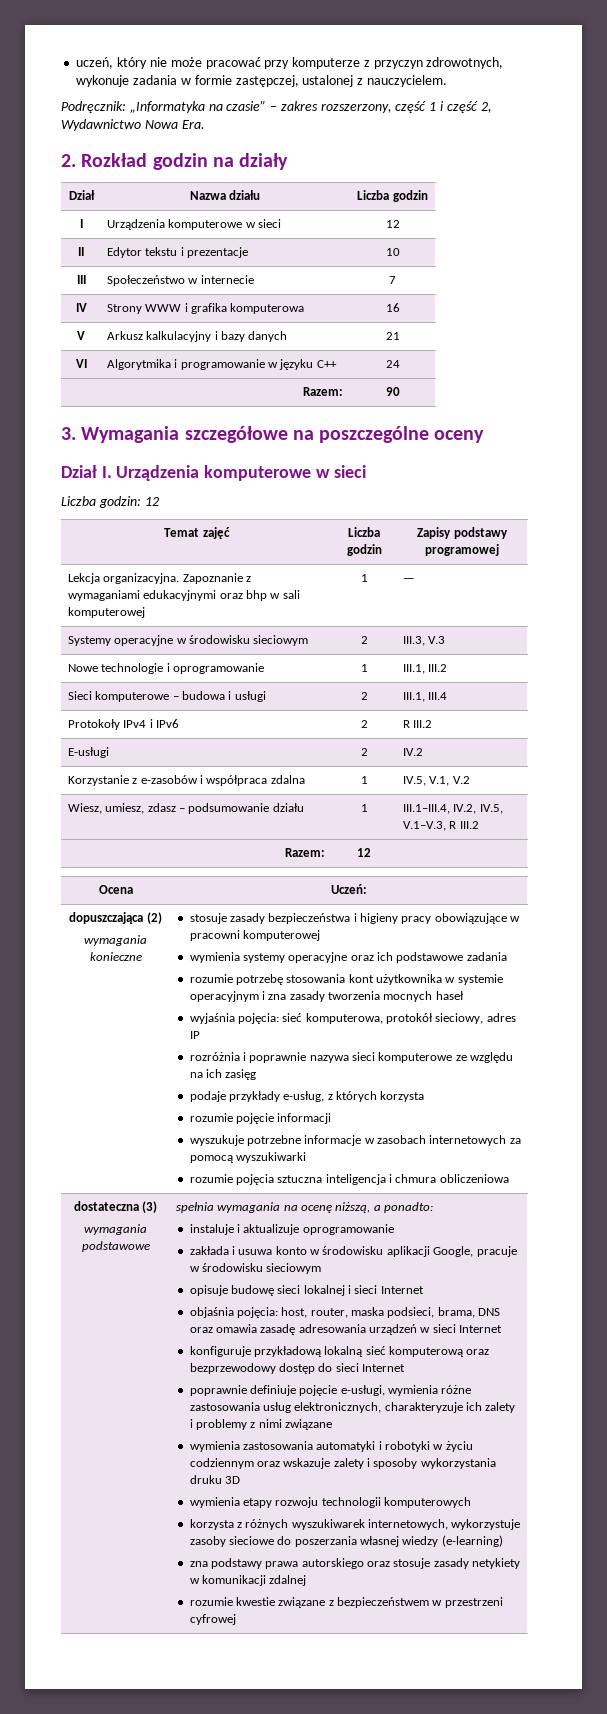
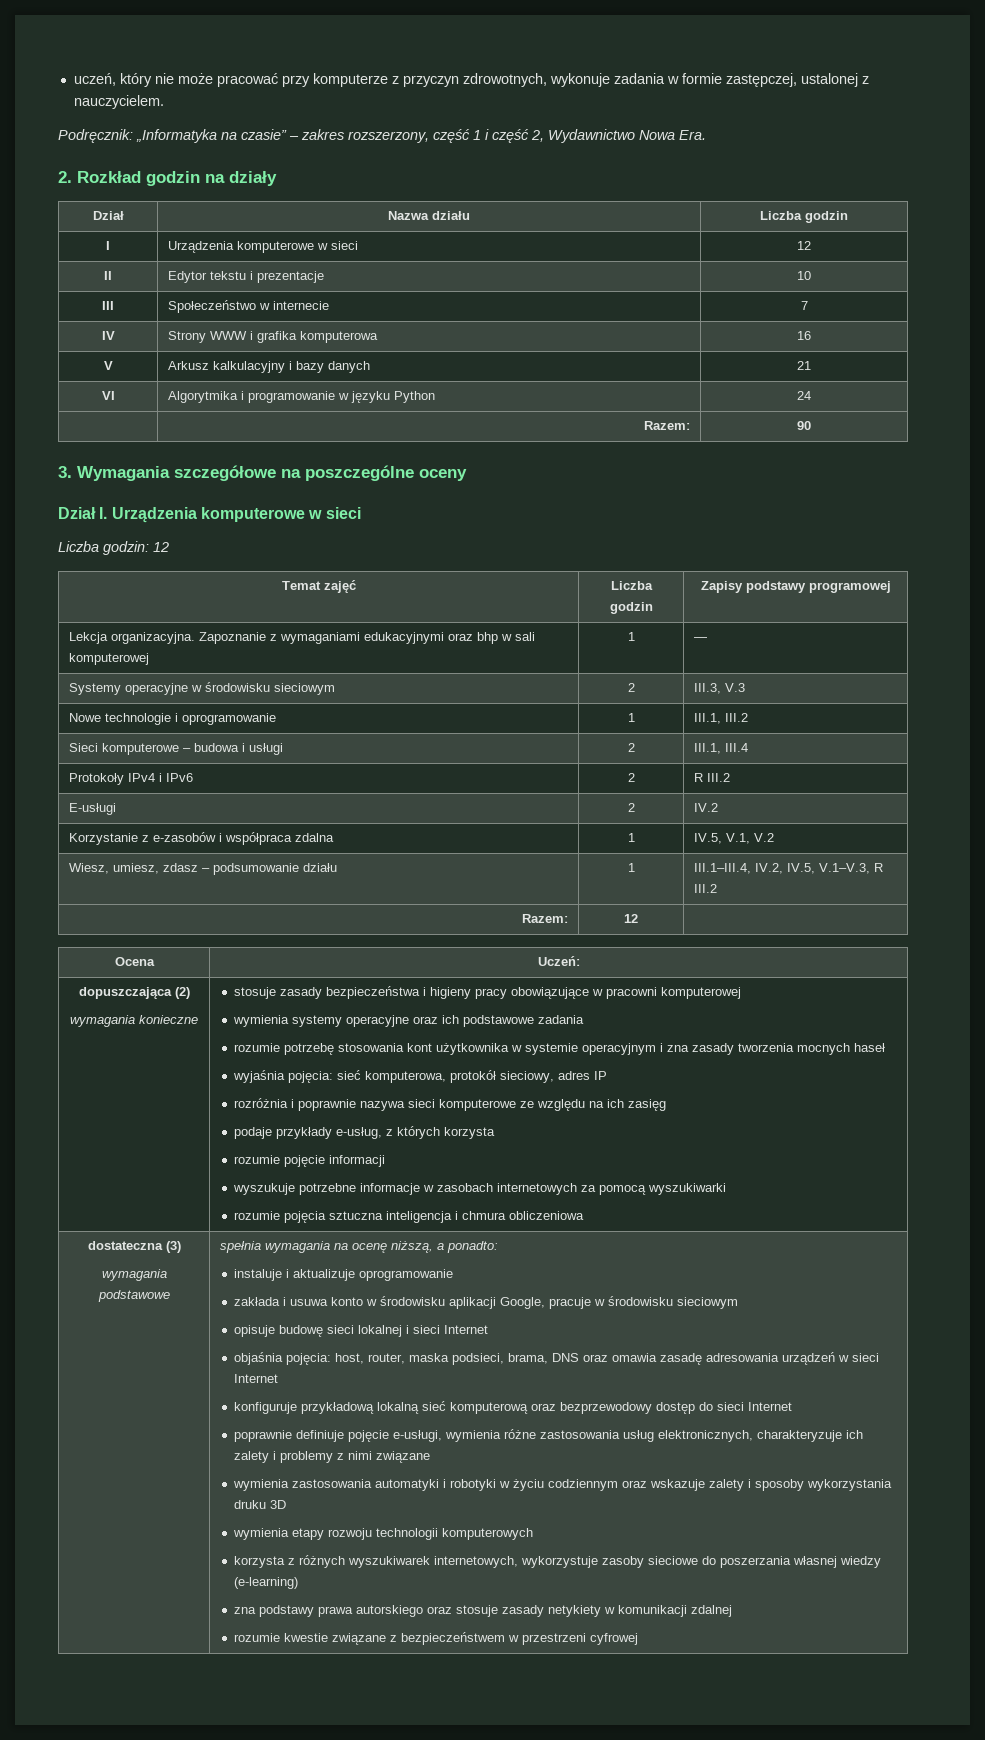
- VI | Algorytmika i programowanie w języku C++ | 24
+ VI | Algorytmika i programowanie w języku Python | 24

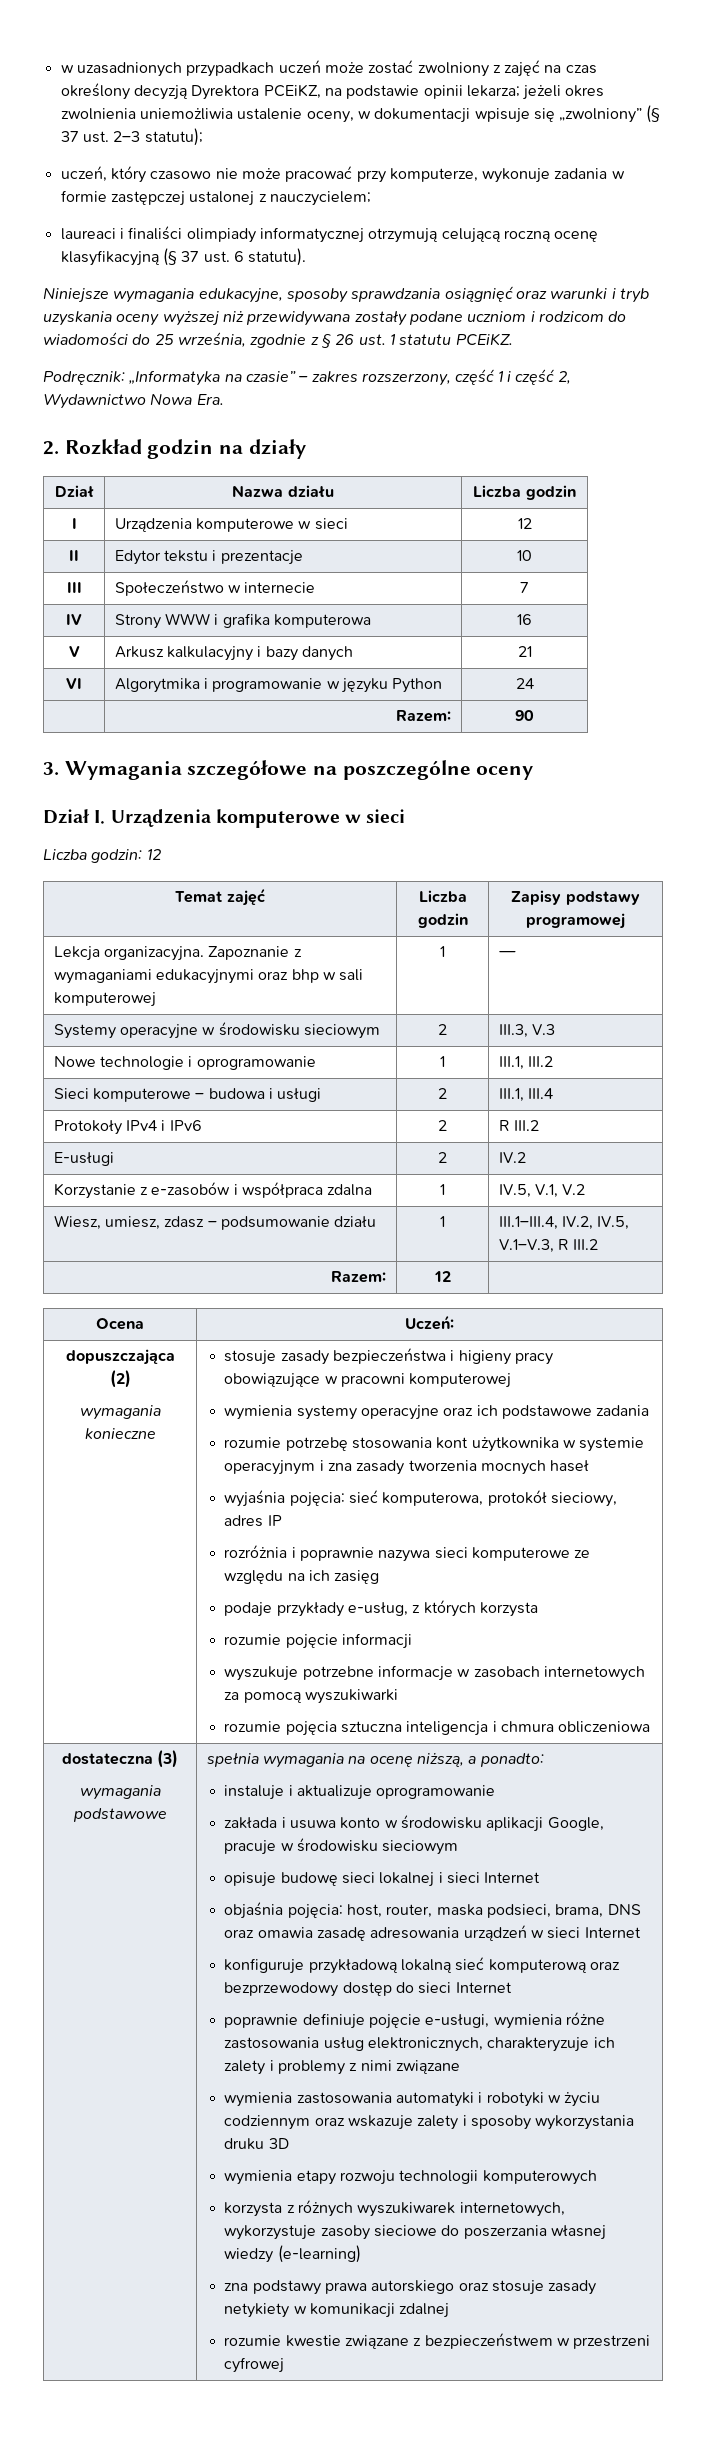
+ w uzasadnionych przypadkach uczeń może zostać zwolniony z zajęć na czas określony decyzją Dyrektora PCEiKZ, na podstawie opinii lekarza; jeżeli okres zwolnienia uniemożliwia ustalenie oceny, w dokumentacji wpisuje się „zwolniony” (§ 37 ust. 2–3 statutu);
- uczeń, który nie może pracować przy komputerze z przyczyn zdrowotnych, wykonuje zadania w formie zastępczej, ustalonej z nauczycielem.
+ uczeń, który czasowo nie może pracować przy komputerze, wykonuje zadania w formie zastępczej ustalonej z nauczycielem;
+ laureaci i finaliści olimpiady informatycznej otrzymują celującą roczną ocenę klasyfikacyjną (§ 37 ust. 6 statutu).
+ Niniejsze wymagania edukacyjne, sposoby sprawdzania osiągnięć oraz warunki i tryb uzyskania oceny wyższej niż przewidywana zostały podane uczniom i rodzicom do wiadomości do 25 września, zgodnie z § 26 ust. 1 statutu PCEiKZ.

